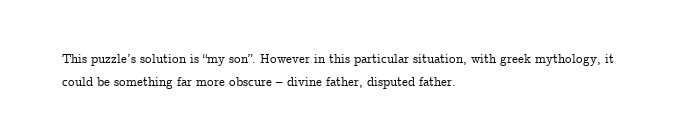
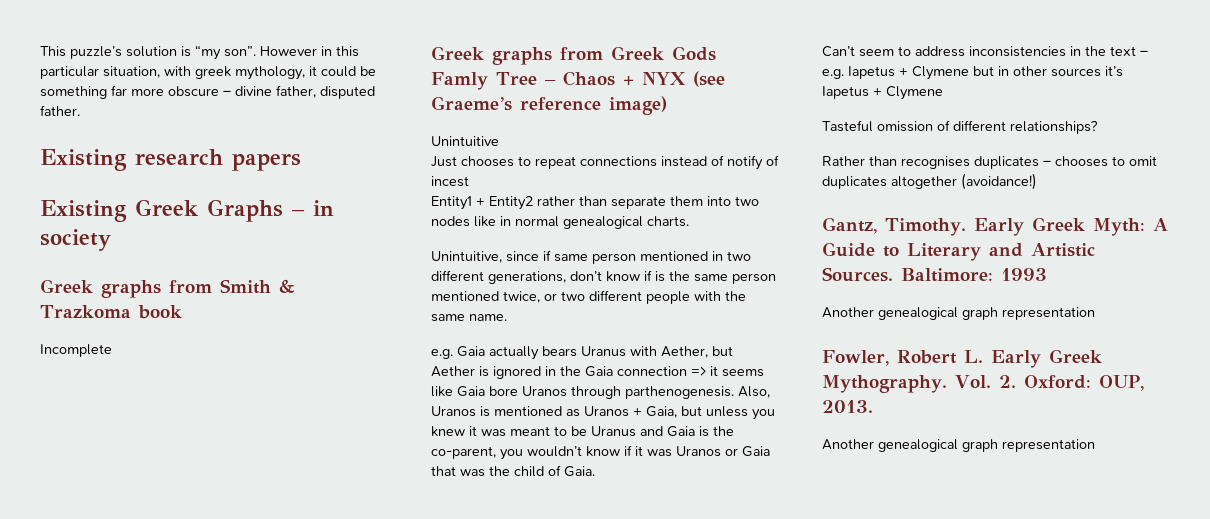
+ Existing research papers
+ Existing Greek Graphs – in society
+ Greek graphs from Smith & Trazkoma book
+ Incomplete
+ Greek graphs from Greek Gods Famly Tree – Chaos + NYX (see Graeme’s reference image)
+ Unintuitive
+ Just chooses to repeat connections instead of notify of incest
+ Entity1 + Entity2 rather than separate them into two nodes like in normal genealogical charts.
+ Unintuitive, since if same person mentioned in two different generations, don’t know if is the same person mentioned twice, or two different people with the same name.
+ e.g. Gaia actually bears Uranus with Aether, but Aether is ignored in the Gaia connection => it seems like Gaia bore Uranos through parthenogenesis. Also, Uranos is mentioned as Uranos + Gaia, but unless you knew it was meant to be Uranus and Gaia is the co-parent, you wouldn’t know if it was Uranos or Gaia that was the child of Gaia.
+ Can’t seem to address inconsistencies in the text – e.g. Iapetus + Clymene but in other sources it’s Iapetus + Clymene
+ Tasteful omission of different relationships?
+ Rather than recognises duplicates – chooses to omit duplicates altogether (avoidance!)
+ Gantz, Timothy. Early Greek Myth: A Guide to Literary and Artistic Sources. Baltimore: 1993
+ Another genealogical graph representation
+ Fowler, Robert L. Early Greek Mythography. Vol. 2. Oxford: OUP, 2013.
+ Another genealogical graph representation

